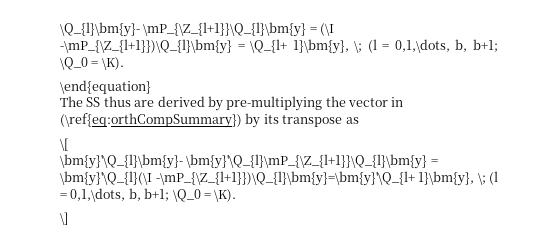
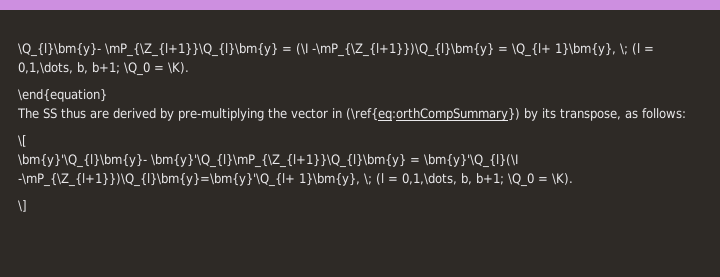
- The SS thus are derived by pre-multiplying the vector in (\ref{eq:orthCompSummary}) by its transpose as
+ The SS thus are derived by pre-multiplying the vector in (\ref{eq:orthCompSummary}) by its transpose, as follows:

